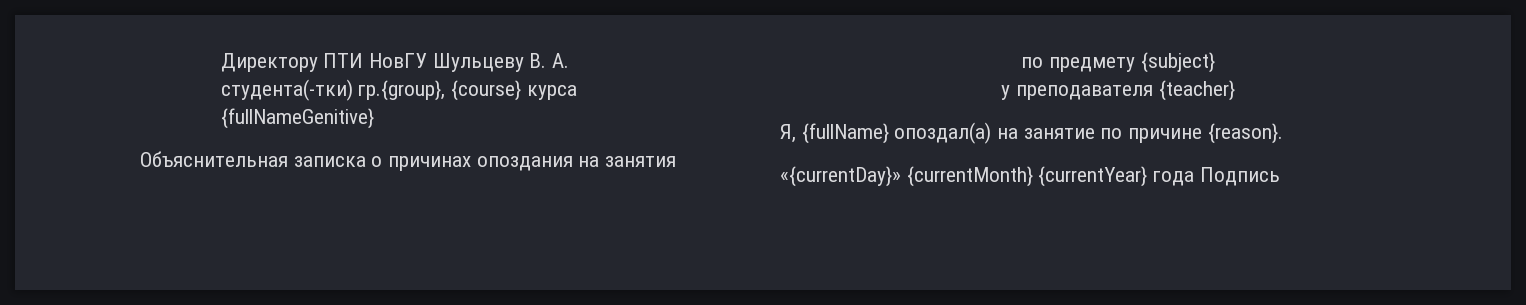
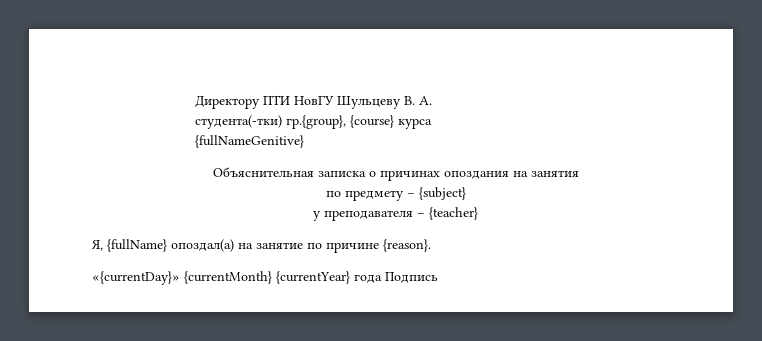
- по предмету {subject}
+ по предмету – {subject}
- у преподавателя {teacher}
+ у преподавателя – {teacher}

